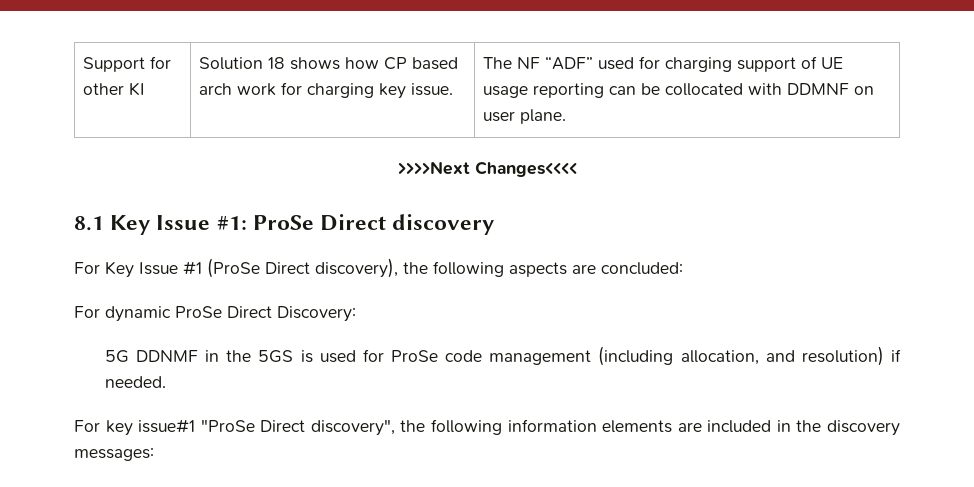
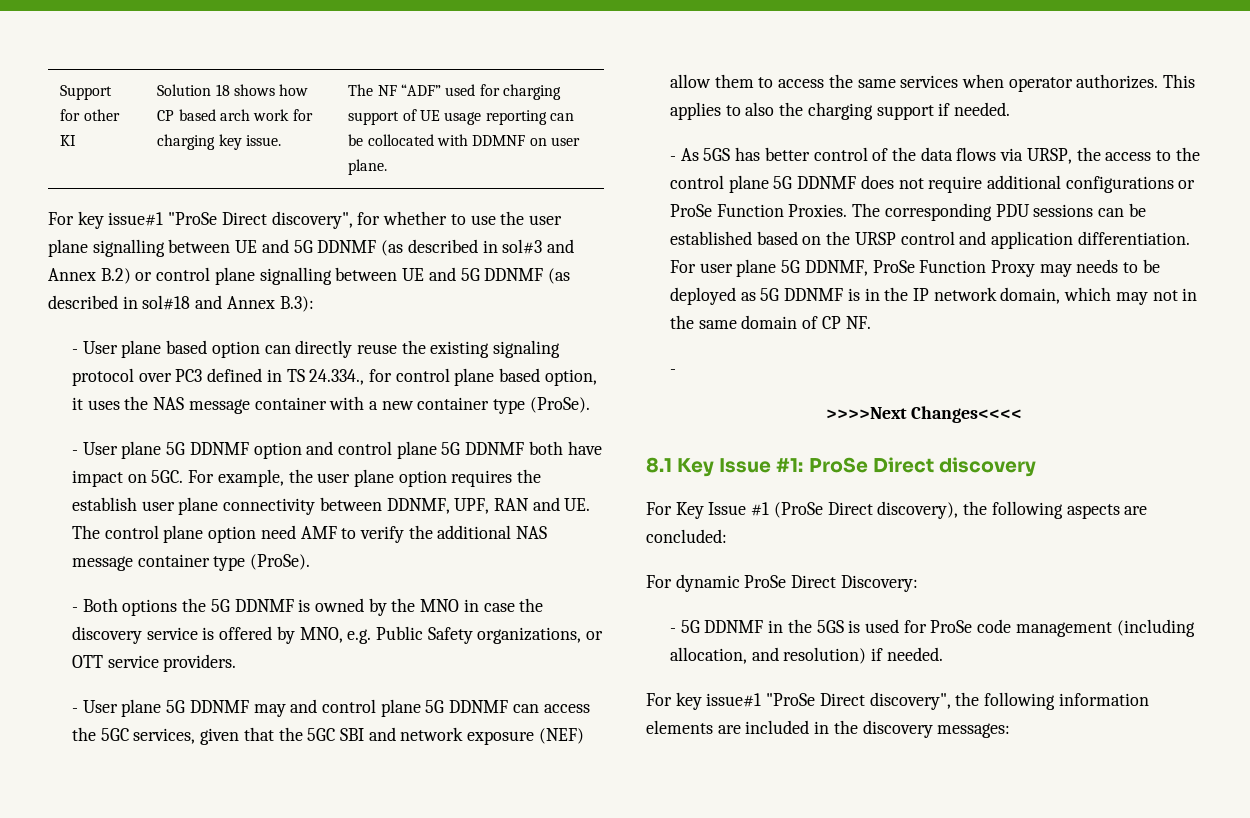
+ For key issue#1 "ProSe Direct discovery", for whether to use the user plane signalling between UE and 5G DDNMF (as described in sol#3 and Annex B.2) or control plane signalling between UE and 5G DDNMF (as described in sol#18 and Annex B.3):
+ - User plane based option can directly reuse the existing signaling protocol over PC3 defined in TS 24.334., for control plane based option, it uses the NAS message container with a new container type (ProSe).
+ - User plane 5G DDNMF option and control plane 5G DDNMF both have impact on 5GC. For example, the user plane option requires the establish user plane connectivity between DDNMF, UPF, RAN and UE. The control plane option need AMF to verify the additional NAS message container type (ProSe).
+ - Both options the 5G DDNMF is owned by the MNO in case the discovery service is offered by MNO, e.g. Public Safety organizations, or OTT service providers.
+ - User plane 5G DDNMF may and control plane 5G DDNMF can access the 5GC services, given that the 5GC SBI and network exposure (NEF) allow them to access the same services when operator authorizes. This applies to also the charging support if needed.
+ - As 5GS has better control of the data flows via URSP, the access to the control plane 5G DDNMF does not require additional configurations or ProSe Function Proxies. The corresponding PDU sessions can be established based on the URSP control and application differentiation. For user plane 5G DDNMF, ProSe Function Proxy may needs to be deployed as 5G DDNMF is in the IP network domain, which may not in the same domain of CP NF.
+ -
- 5G DDNMF in the 5GS is used for ProSe code management (including allocation, and resolution) if needed.
+ - 5G DDNMF in the 5GS is used for ProSe code management (including allocation, and resolution) if needed.

